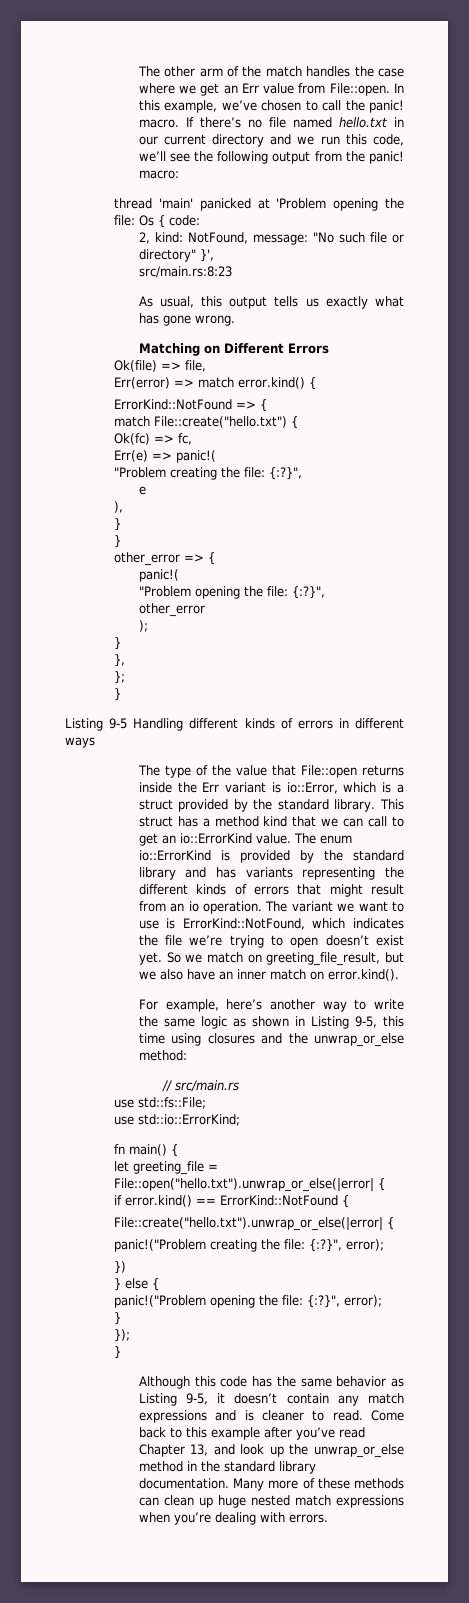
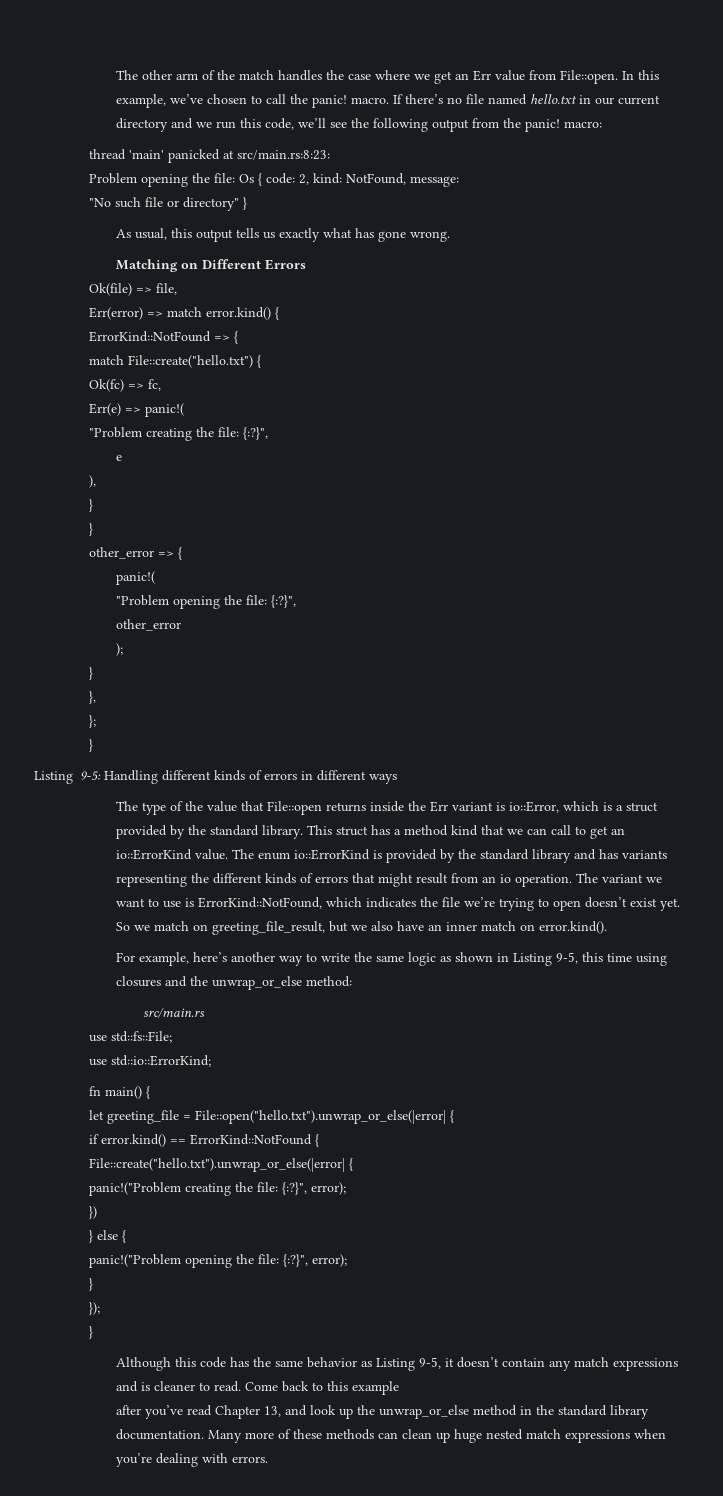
- thread 'main' panicked at 'Problem opening the file: Os { code:
- 2, kind: NotFound, message: "No such file or directory" }',
- src/main.rs:8:23
+ thread 'main' panicked at src/main.rs:8:23:
+ Problem opening the file: Os { code: 2, kind: NotFound, message:
+ "No such file or directory" }
- Listing 9-5 Handling different kinds of errors in different ways
+ Listing 9-5: Handling different kinds of errors in different ways
- // src/main.rs
+ src/main.rs
- Come back to this example after you’ve read Chapter 13, and look up the unwrap_or_else method in the standard library documentation.
+ Come back to this example
+ after you’ve read Chapter 13, and look up the unwrap_or_else method in the standard library documentation.

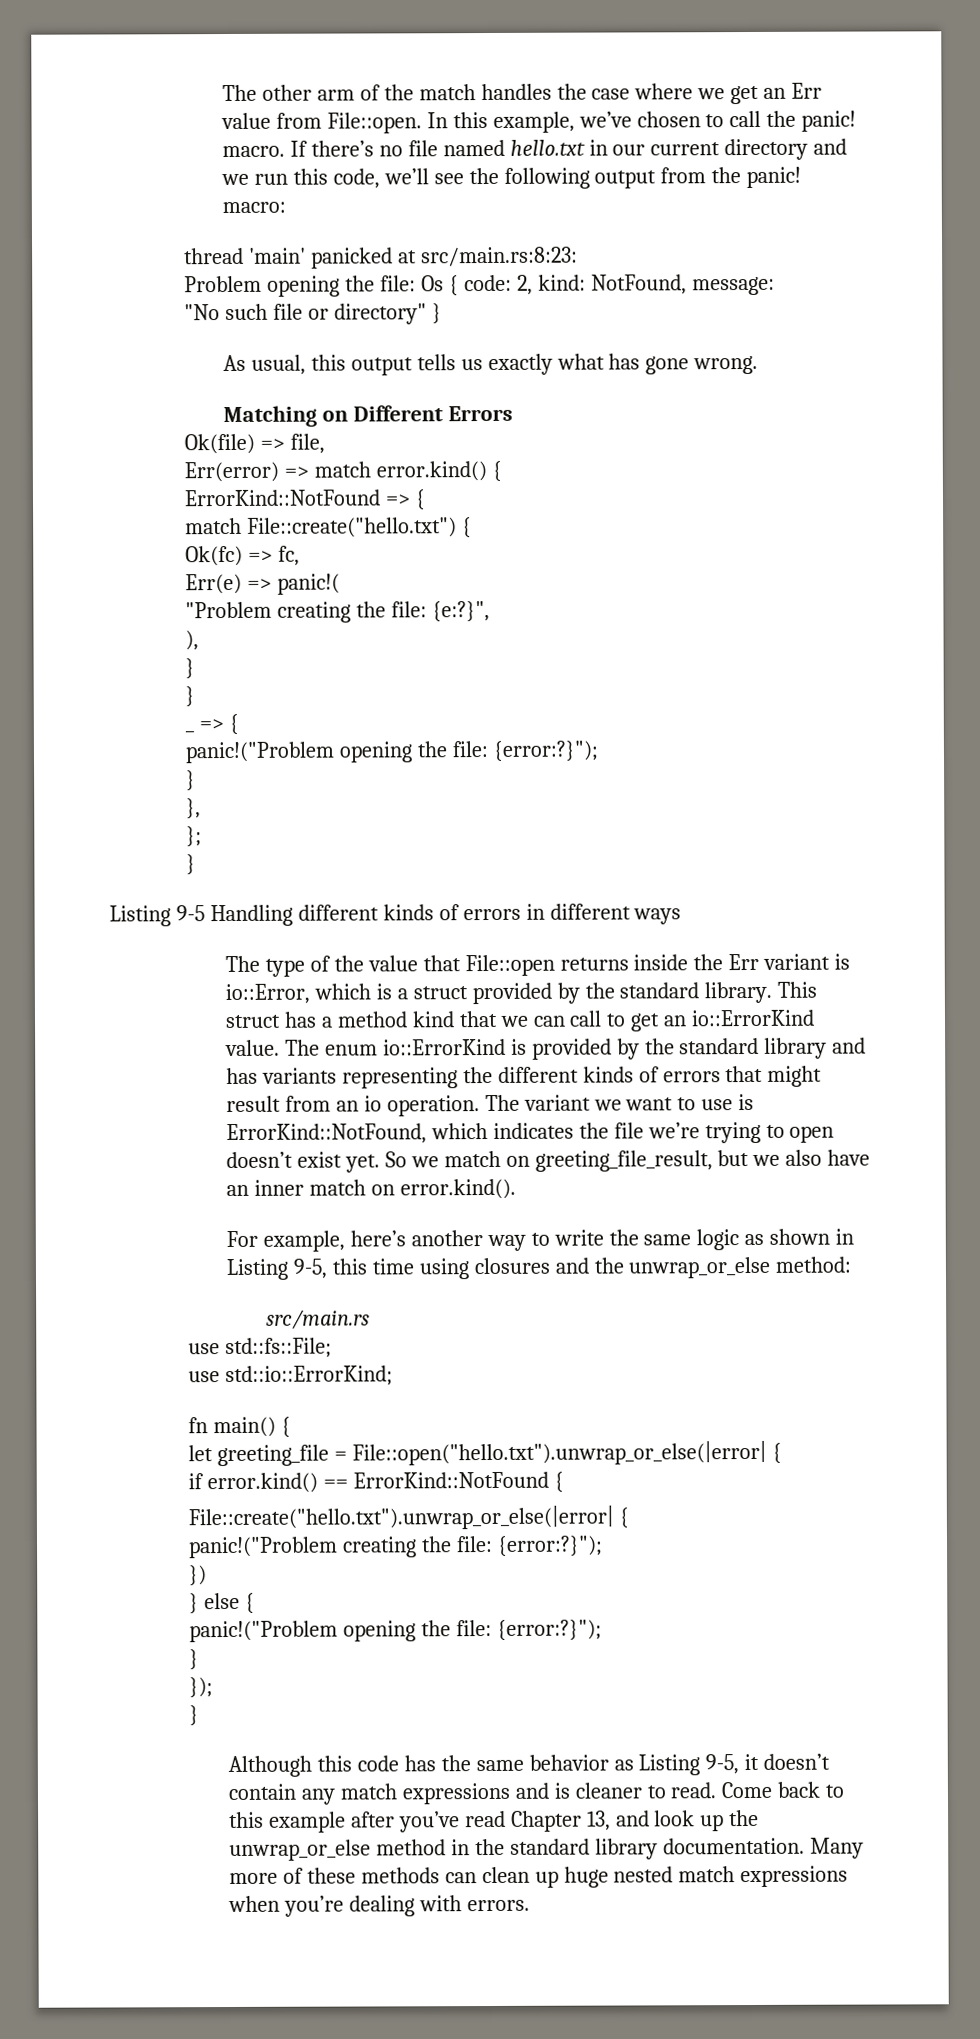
- "Problem creating the file: {:?}",
- e
+ "Problem creating the file: {e:?}",
- other_error => {
- panic!(
- "Problem opening the file: {:?}",
- other_error
- );
+ _ => {
+ panic!("Problem opening the file: {error:?}");
- Listing 9-5: Handling different kinds of errors in different ways
+ Listing 9-5 Handling different kinds of errors in different ways
- panic!("Problem creating the file: {:?}", error);
+ panic!("Problem creating the file: {error:?}");
  } else {
- panic!("Problem opening the file: {:?}", error);
+ panic!("Problem opening the file: {error:?}");
- Come back to this example
- after you’ve read Chapter 13, and look up the unwrap_or_else method in the standard library documentation.
+ Come back to this example after you’ve read Chapter 13, and look up the unwrap_or_else method in the standard library documentation.

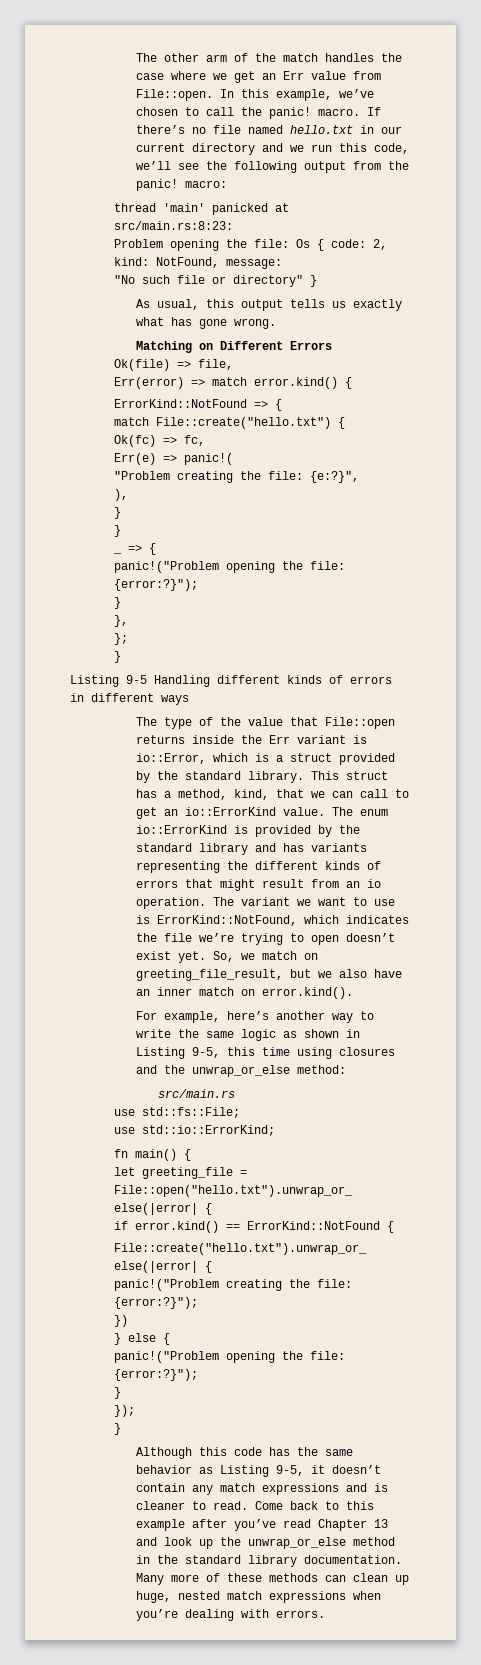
- This struct has a method kind that we can call to get an io::ErrorKind value.
+ This struct has a method, kind, that we can call to get an io::ErrorKind value.
- So we match on greeting_file_result, but we also have an inner match on error.kind().
+ So, we match on greeting_file_result, but we also have an inner match on error.kind().
- Come back to this example after you’ve read Chapter 13, and look up the unwrap_or_else method in the standard library documentation.
+ Come back to this example after you’ve read Chapter 13 and look up the unwrap_or_else method in the standard library documentation.
- Many more of these methods can clean up huge nested match expressions when you’re dealing with errors.
+ Many more of these methods can clean up huge, nested match expressions when you’re dealing with errors.

